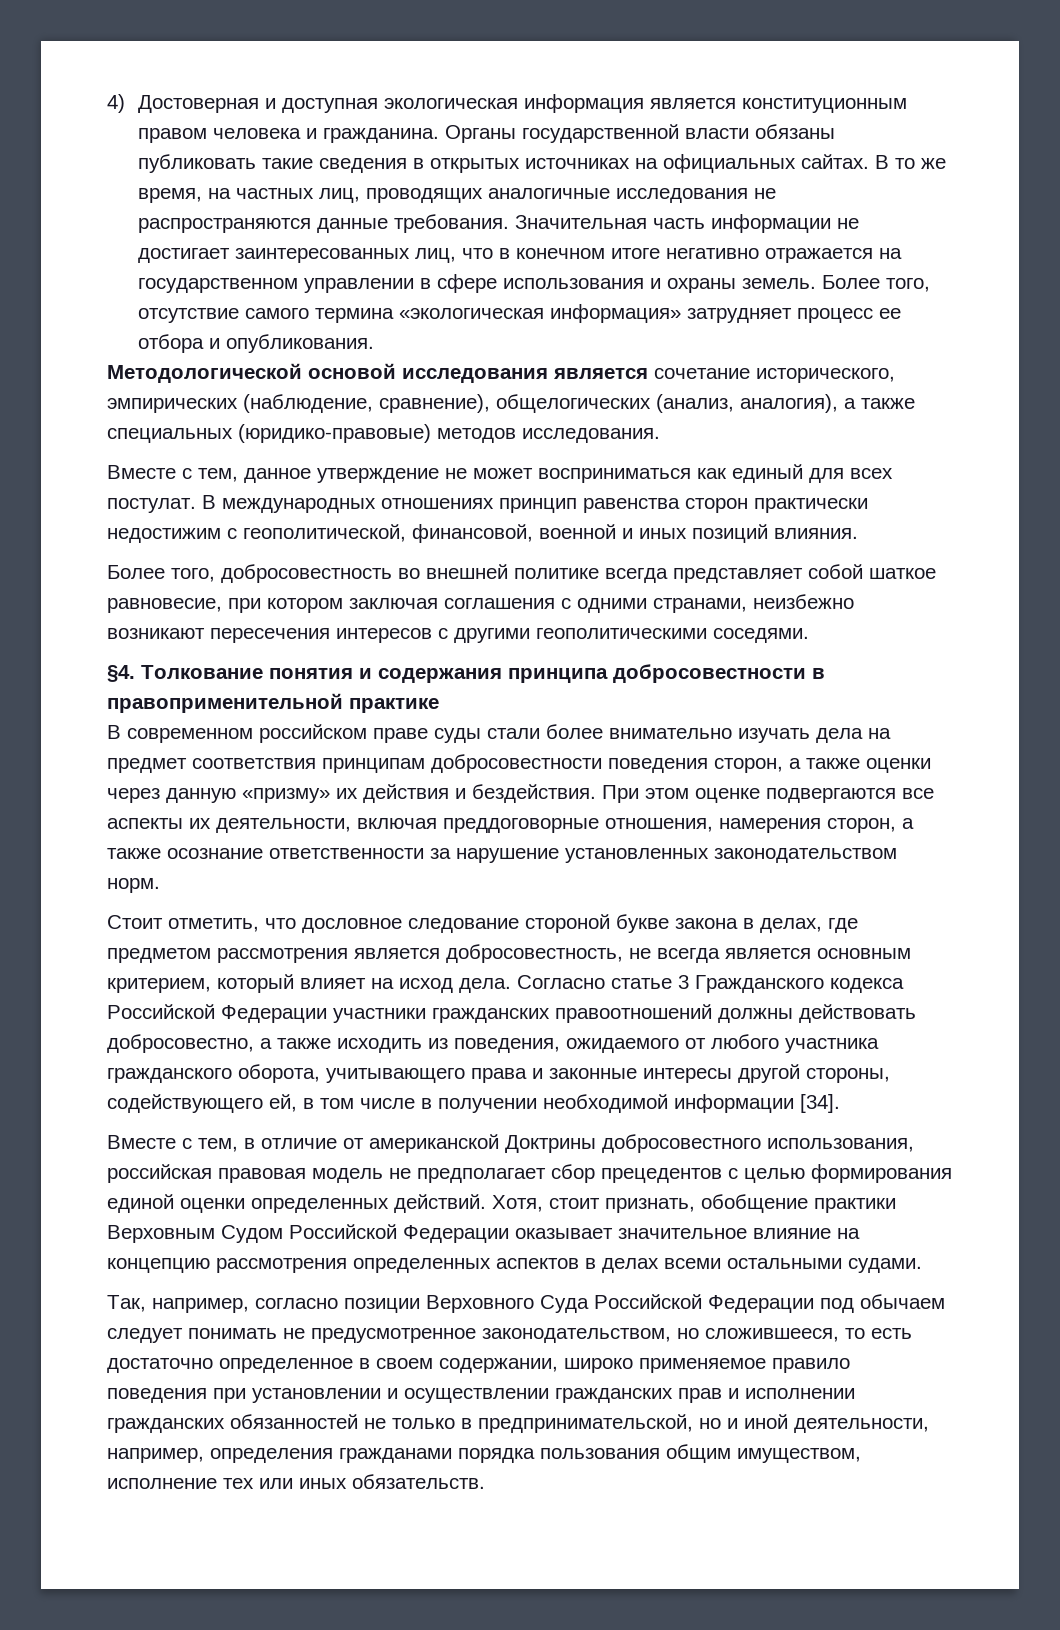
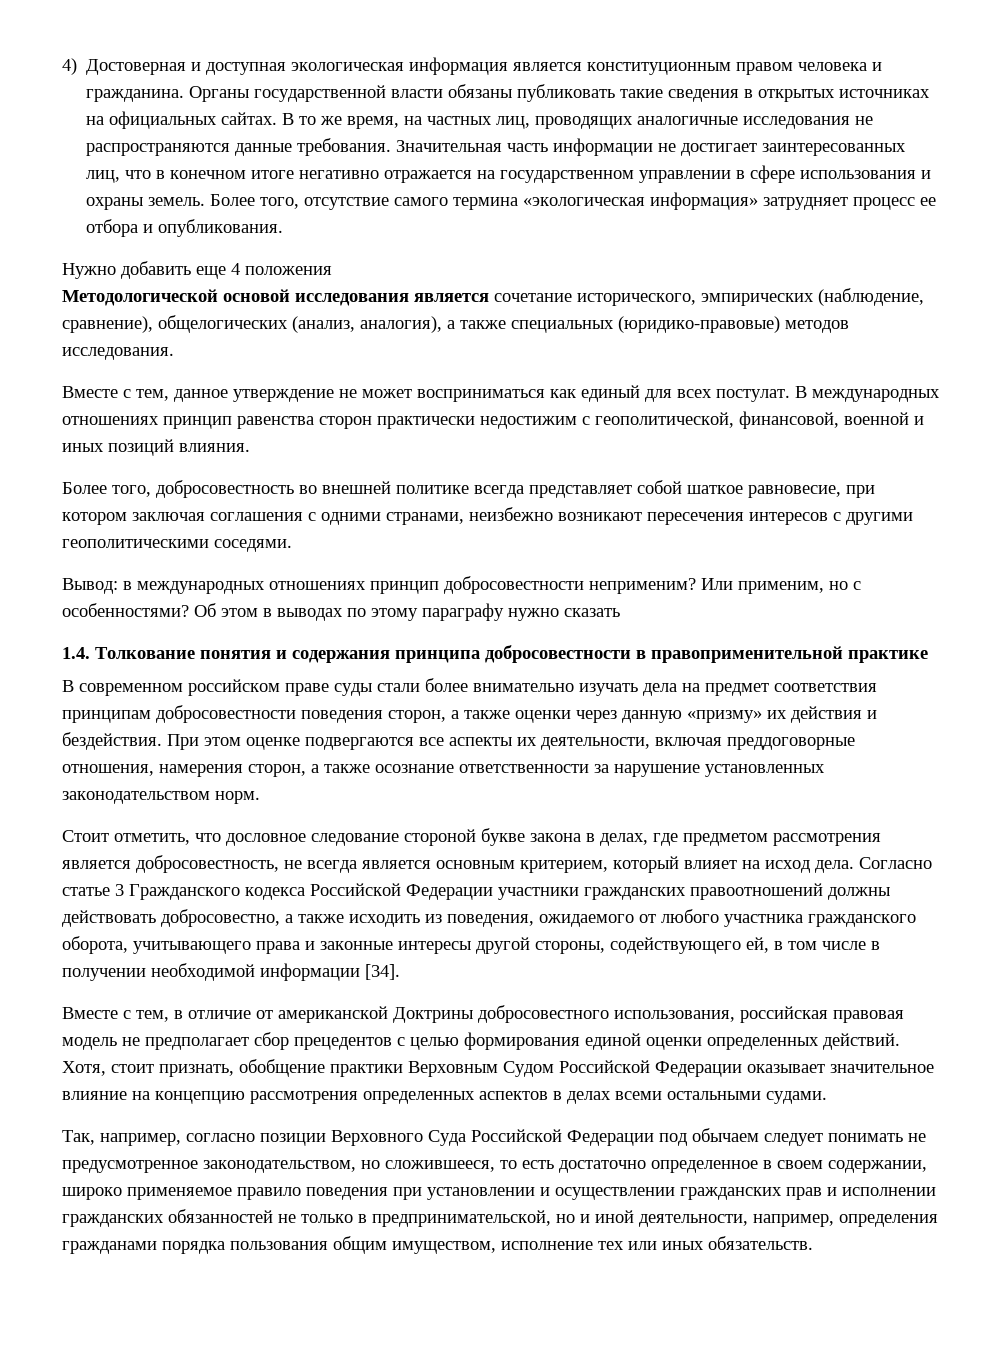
+ Нужно добавить еще 4 положения
- §4. Толкование понятия и содержания принципа добросовестности в правоприменительной практике
+ Вывод: в международных отношениях принцип добросовестности неприменим? Или применим, но с особенностями? Об этом в выводах по этому параграфу нужно сказать
+ 1.4. Толкование понятия и содержания принципа добросовестности в правоприменительной практике

